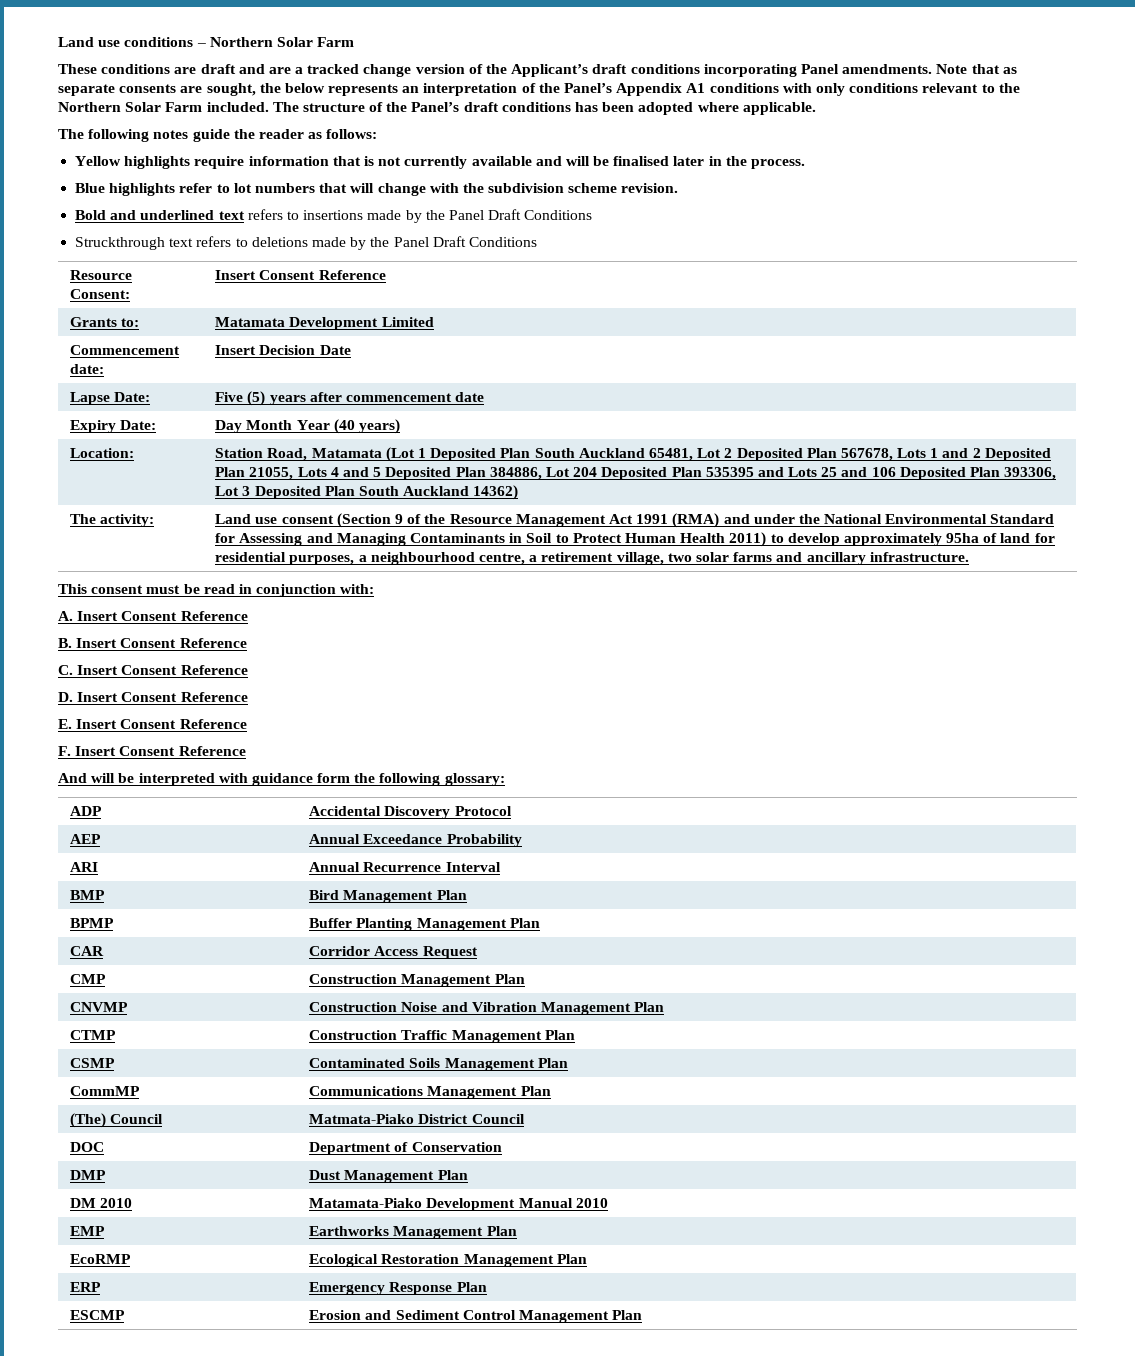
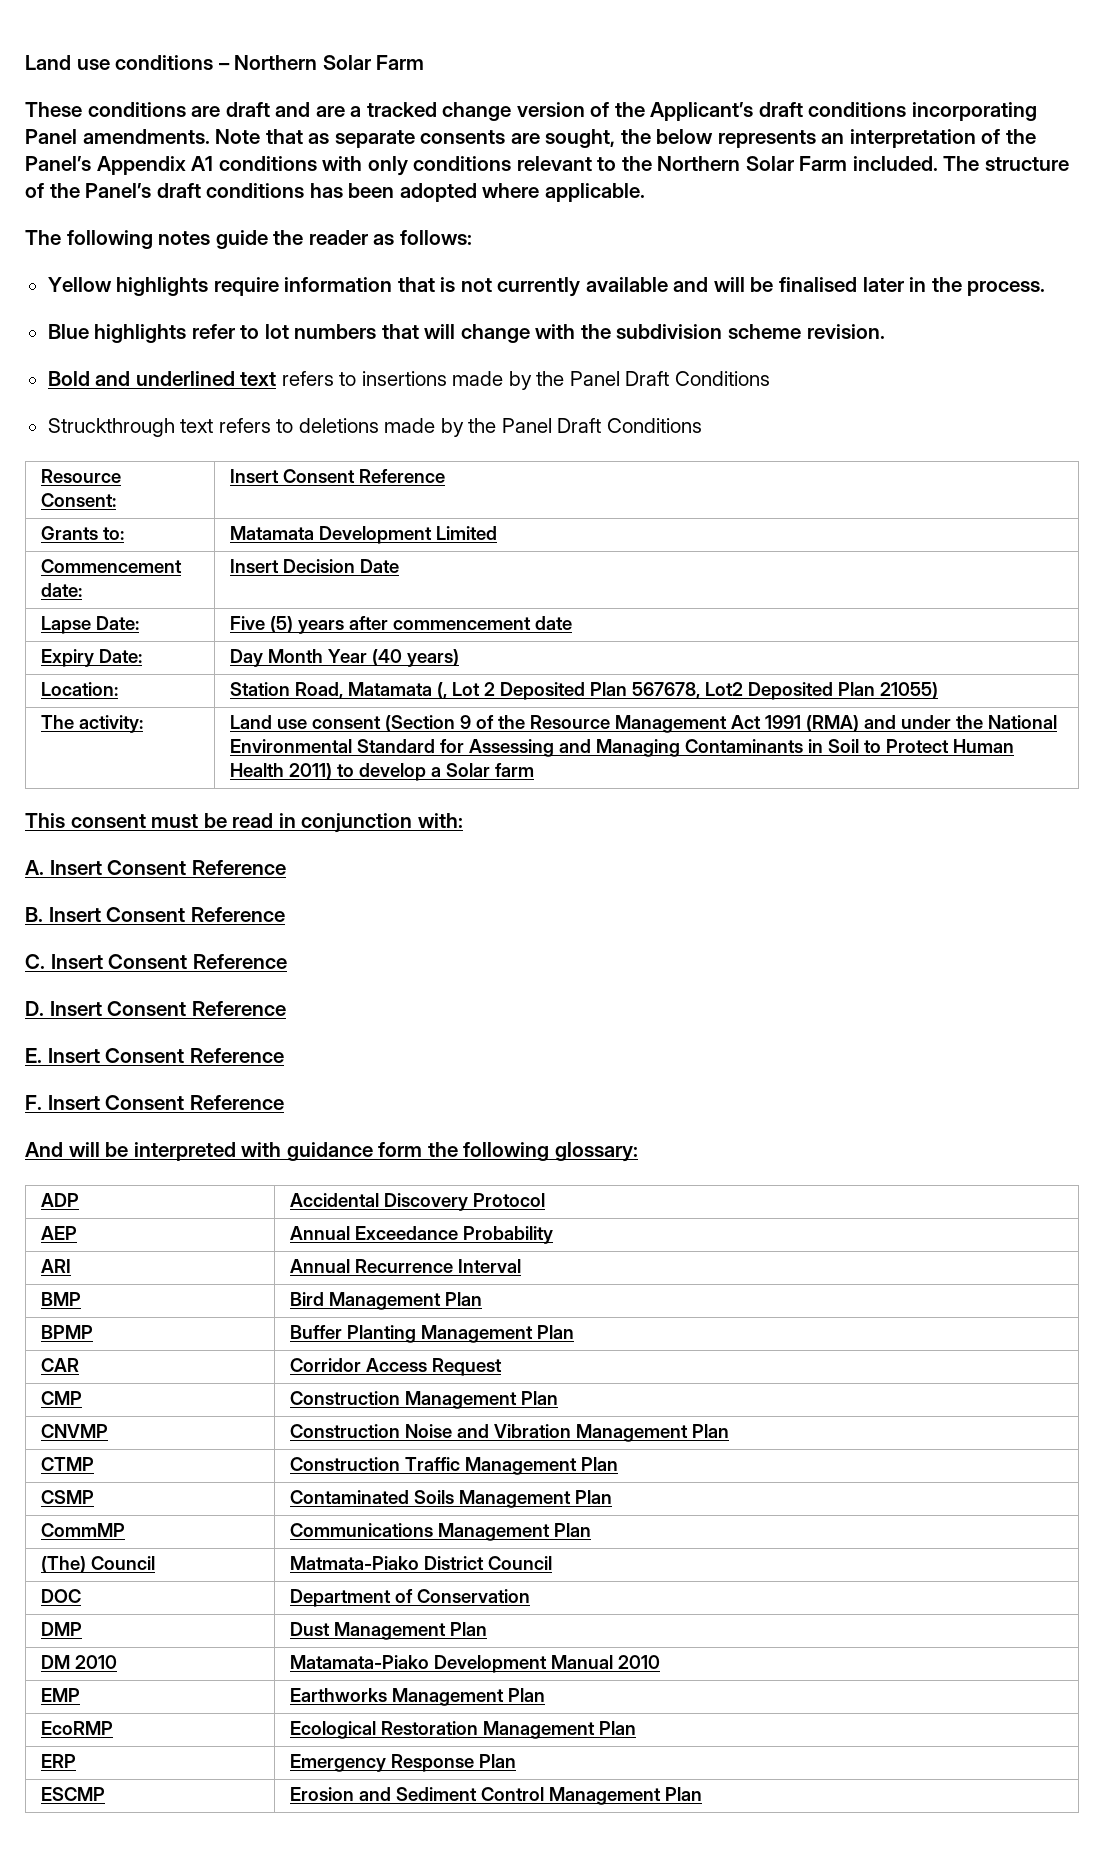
- Station Road, Matamata (Lot 1 Deposited Plan South Auckland 65481, Lot 2 Deposited Plan 567678, Lots 1 and 2 Deposited Plan 21055, Lots 4 and 5 Deposited Plan 384886, Lot 204 Deposited Plan 535395 and Lots 25 and 106 Deposited Plan 393306, Lot 3 Deposited Plan South Auckland 14362)
+ Station Road, Matamata (, Lot 2 Deposited Plan 567678, Lot2 Deposited Plan 21055)
- Land use consent (Section 9 of the Resource Management Act 1991 (RMA) and under the National Environmental Standard for Assessing and Managing Contaminants in Soil to Protect Human Health 2011) to develop approximately 95ha of land for residential purposes, a neighbourhood centre, a retirement village, two solar farms and ancillary infrastructure.
+ Land use consent (Section 9 of the Resource Management Act 1991 (RMA) and under the National Environmental Standard for Assessing and Managing Contaminants in Soil to Protect Human Health 2011) to develop a Solar farm

